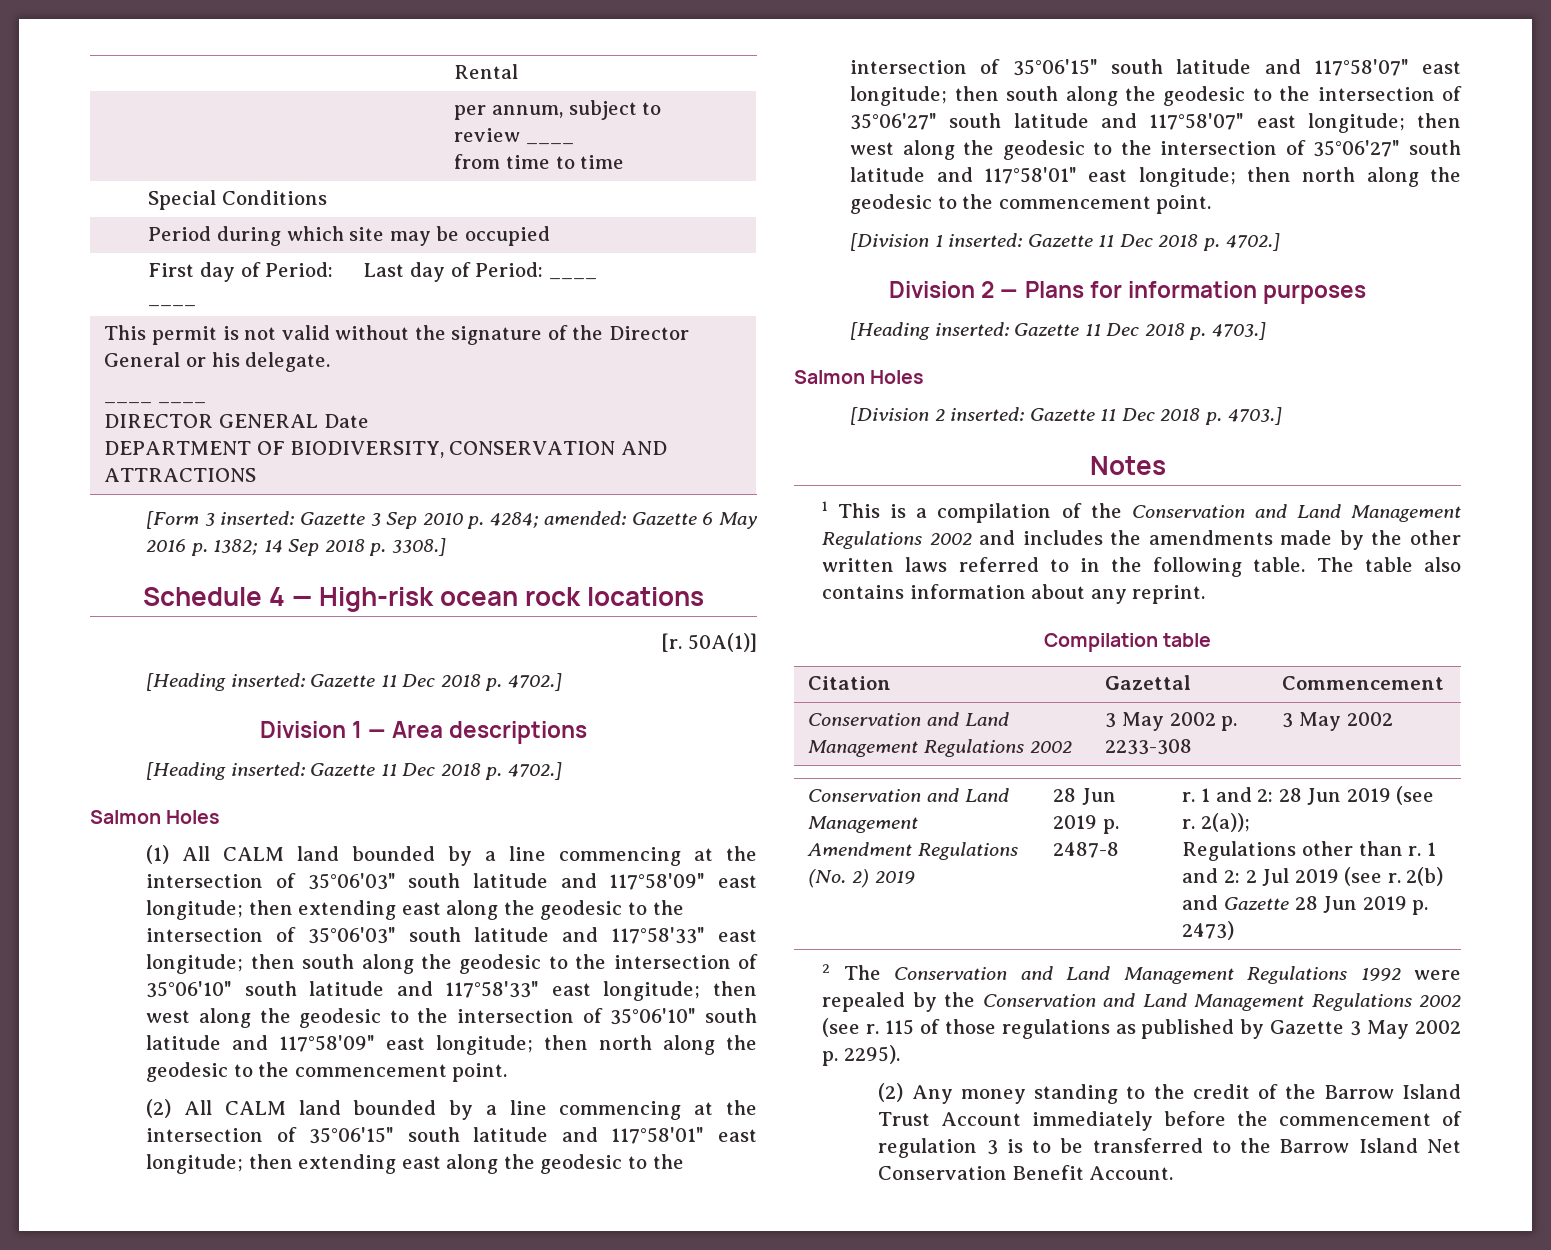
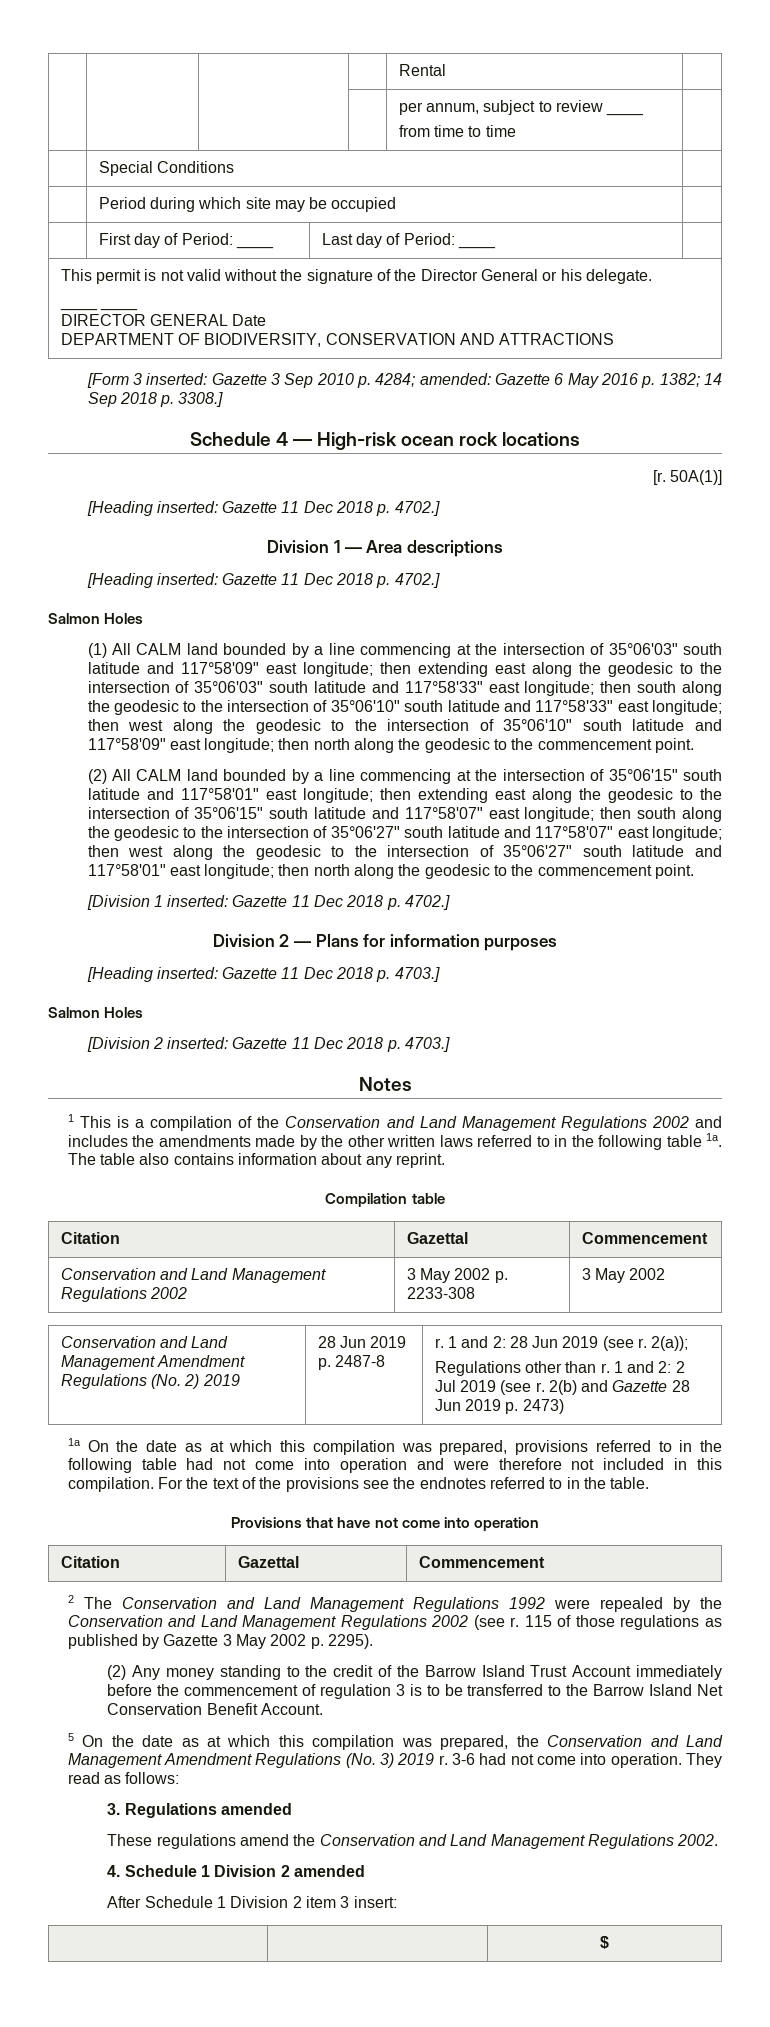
- 1 This is a compilation of the Conservation and Land Management Regulations 2002 and includes the amendments made by the other written laws referred to in the following table.
+ 1 This is a compilation of the Conservation and Land Management Regulations 2002 and includes the amendments made by the other written laws referred to in the following table 1a.
+ 1a On the date as at which this compilation was prepared, provisions referred to in the following table had not come into operation and were therefore not included in this compilation. For the text of the provisions see the endnotes referred to in the table.
+ Provisions that have not come into operation
+ Citation | Gazettal | Commencement
+ 5 On the date as at which this compilation was prepared, the Conservation and Land Management Amendment Regulations (No. 3) 2019 r. 3-6 had not come into operation. They read as follows:
+ 3. Regulations amended
+ These regulations amend the Conservation and Land Management Regulations 2002.
+ 4. Schedule 1 Division 2 amended
+ After Schedule 1 Division 2 item 3 insert:
+ | | $

